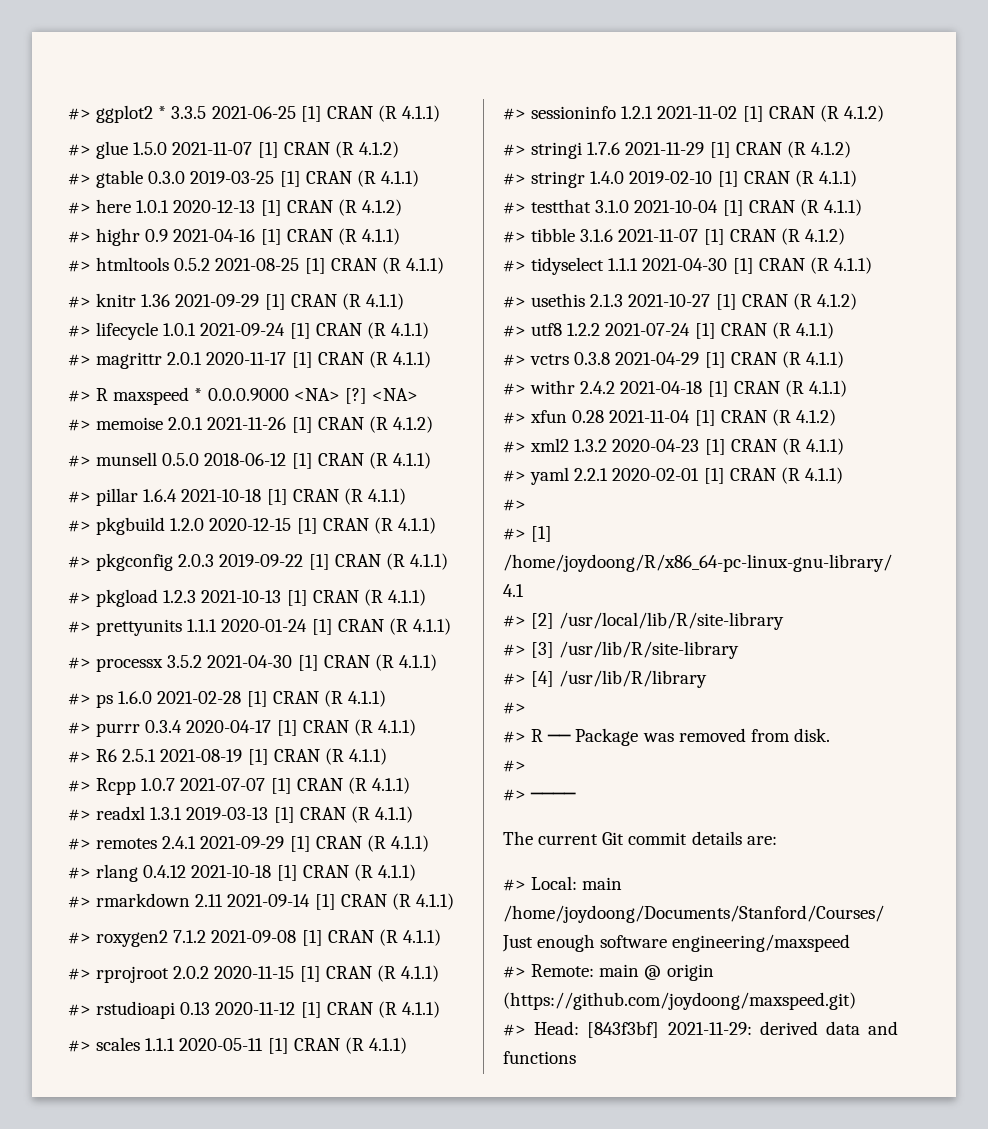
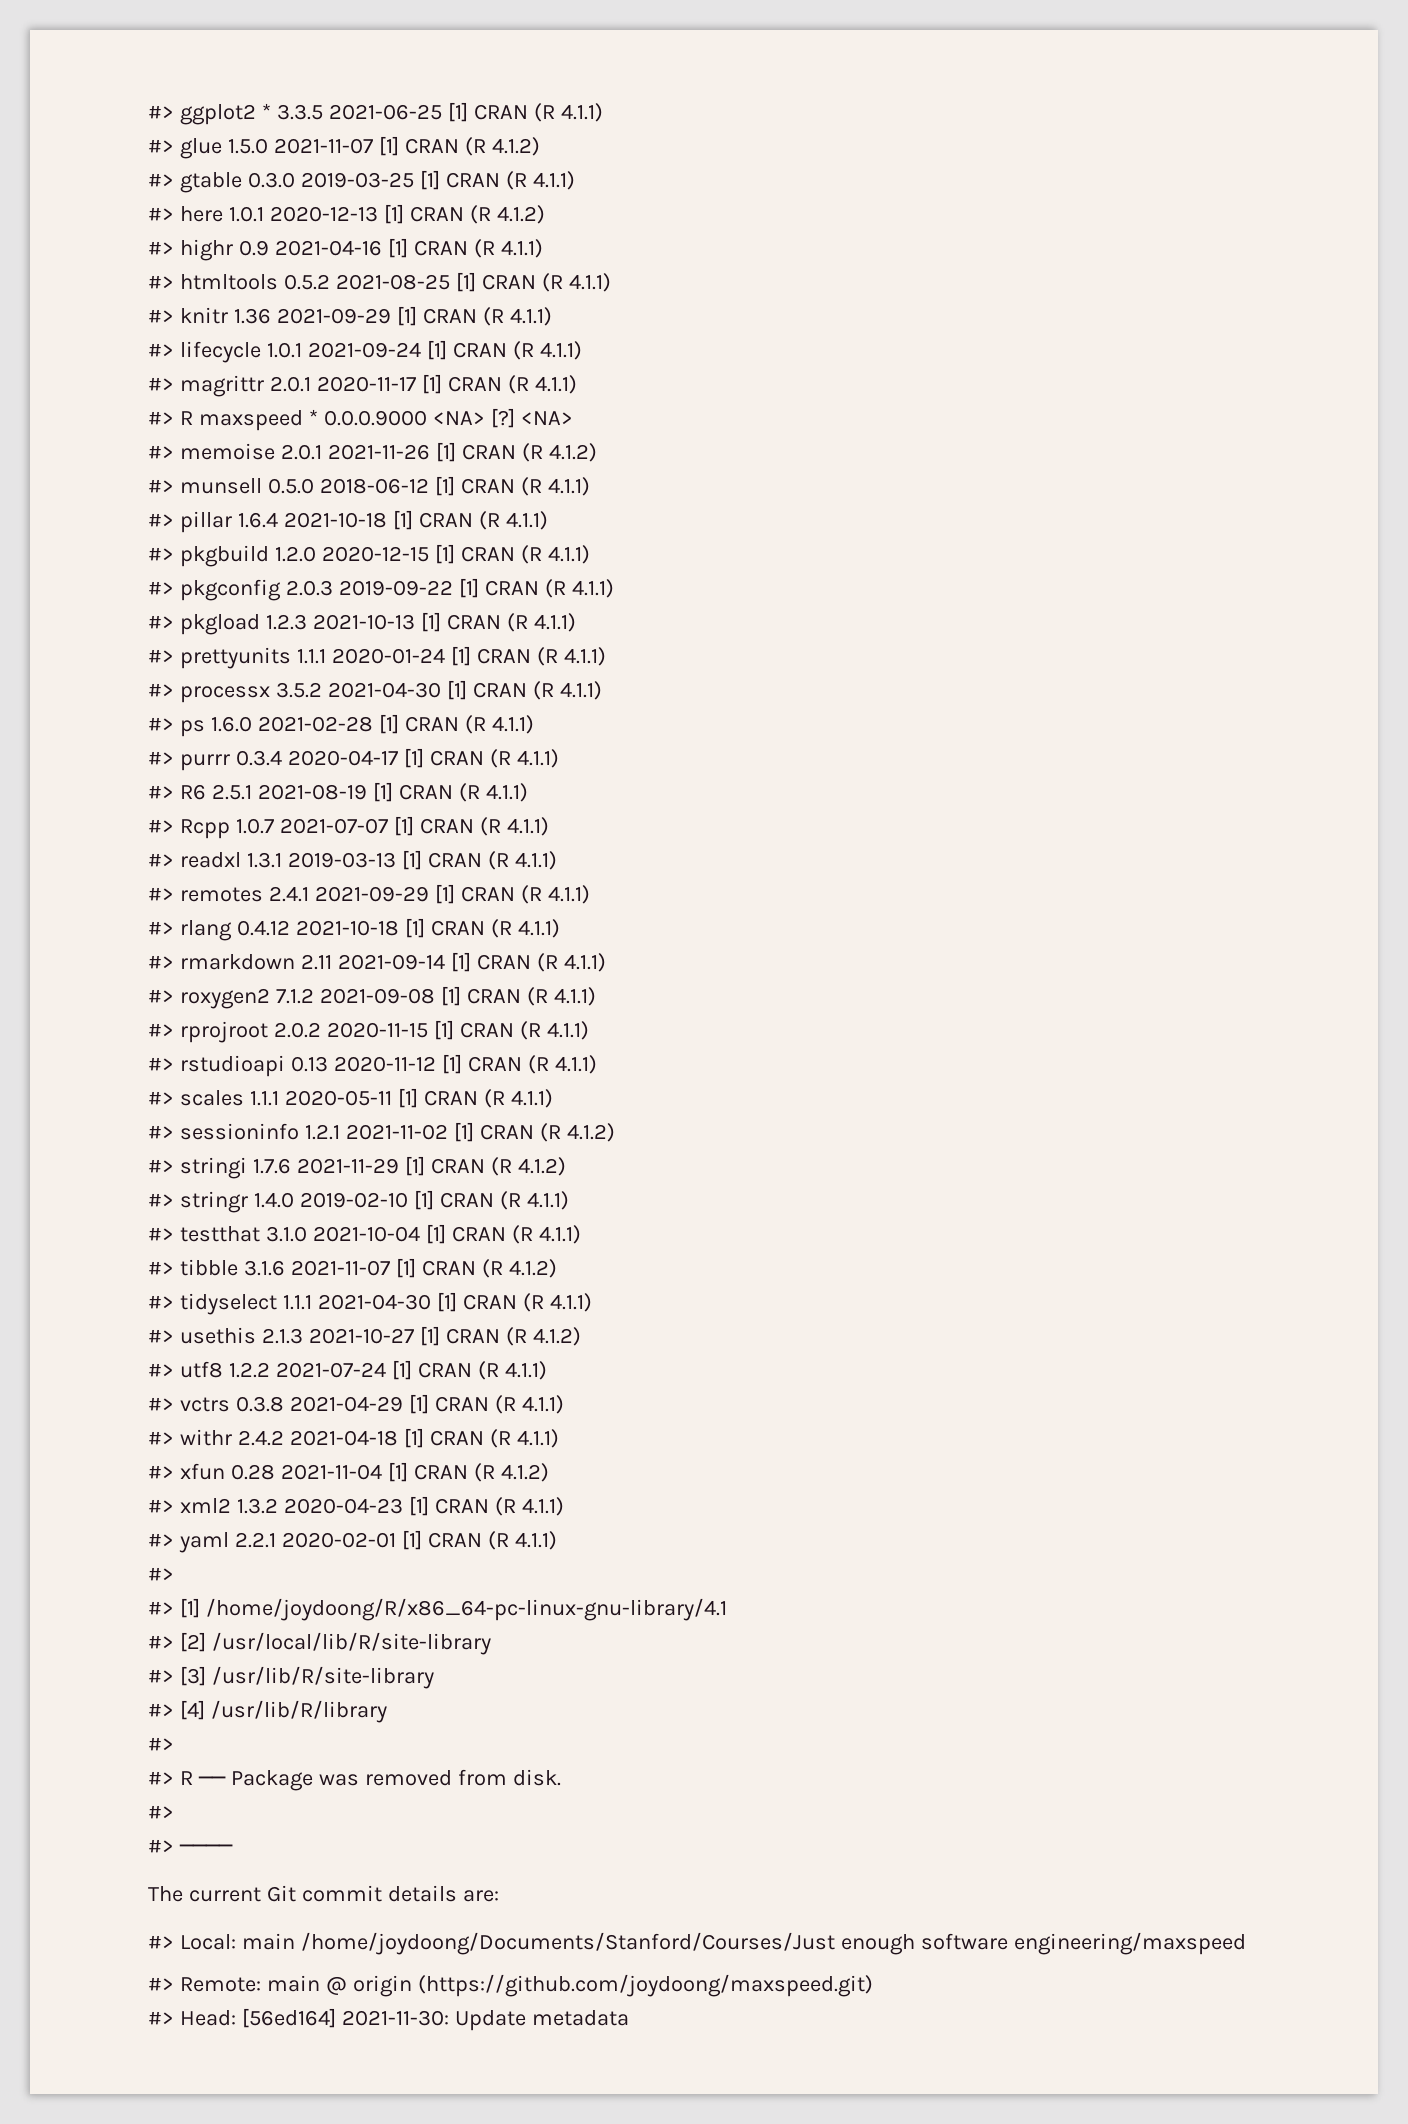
- #> Head: [843f3bf] 2021-11-29: derived data and functions
+ #> Head: [56ed164] 2021-11-30: Update metadata

